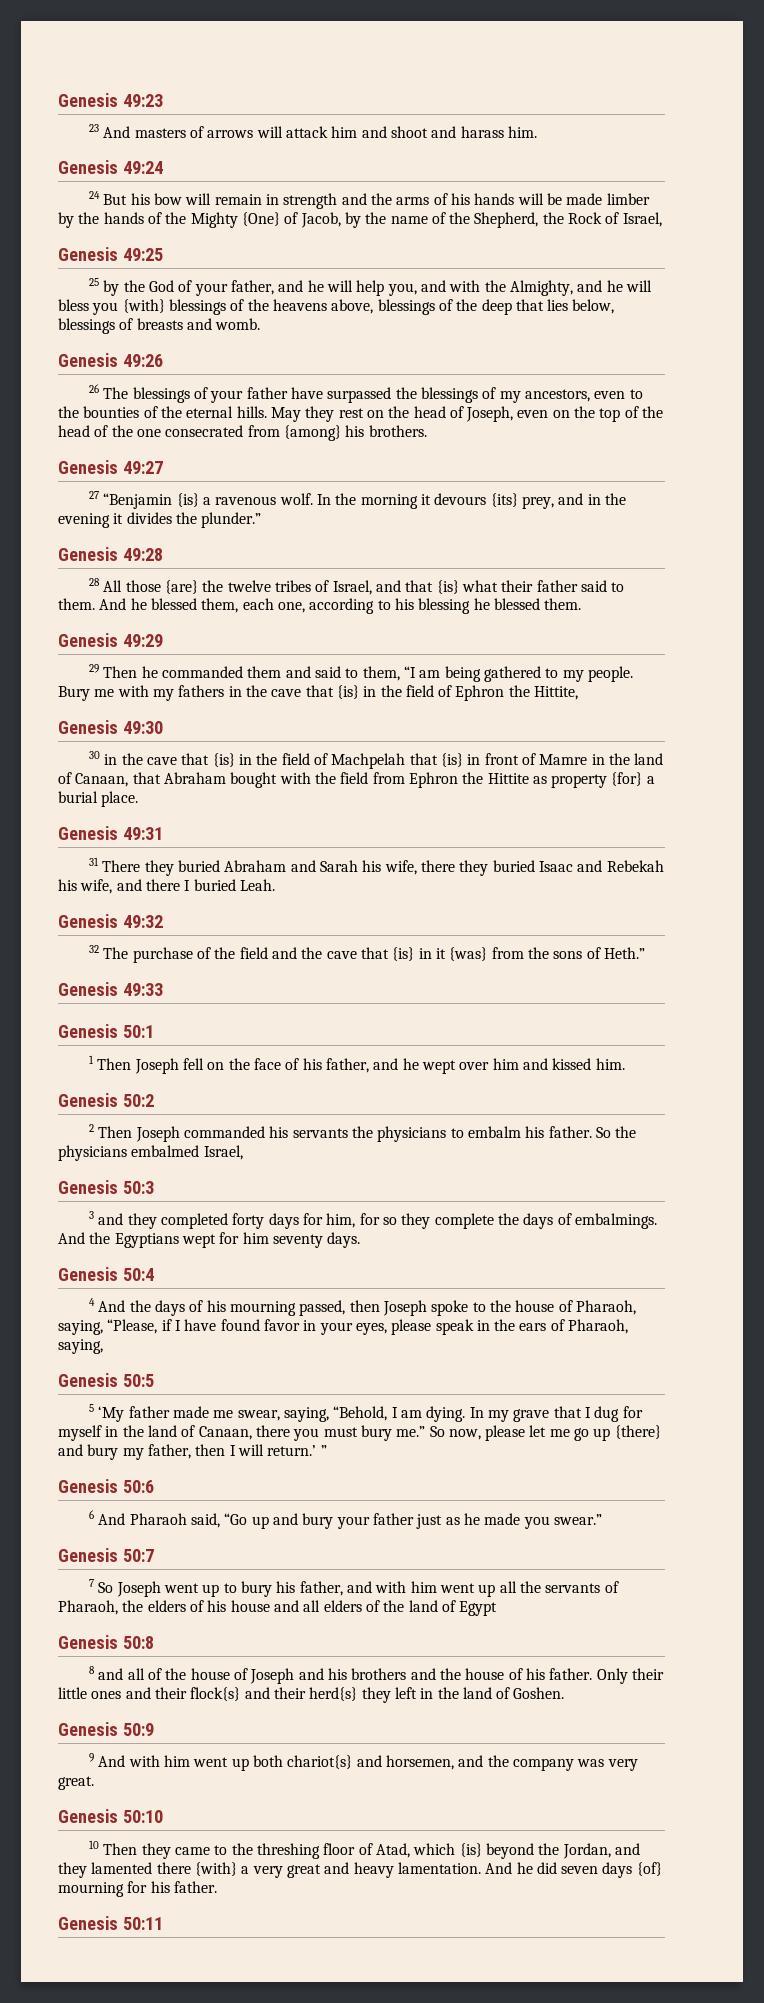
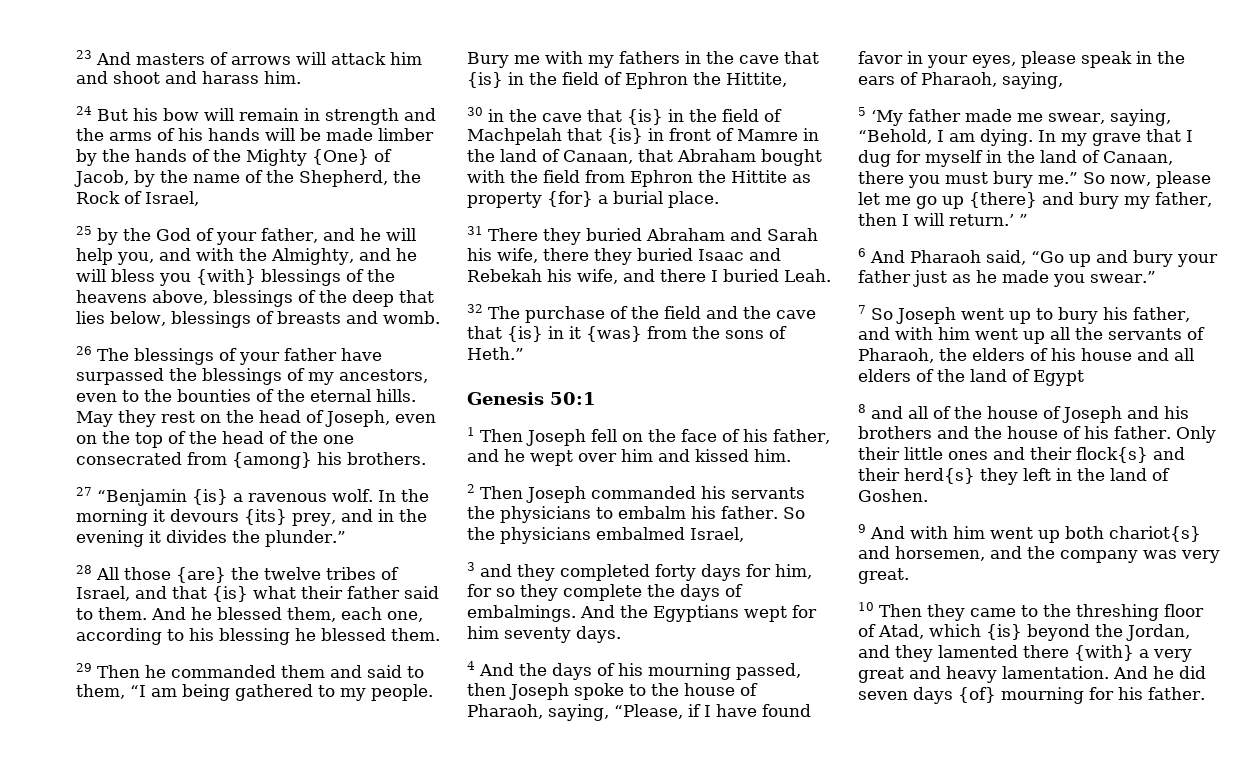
- Genesis 49:23
- Genesis 49:24
- Genesis 49:25
- Genesis 49:26
- Genesis 49:27
- Genesis 49:28
- Genesis 49:29
- Genesis 49:30
- Genesis 49:31
- Genesis 49:32
- Genesis 49:33
- Genesis 50:2
- Genesis 50:3
- Genesis 50:4
- Genesis 50:5
- Genesis 50:6
- Genesis 50:7
- Genesis 50:8
- Genesis 50:9
- Genesis 50:10
- Genesis 50:11

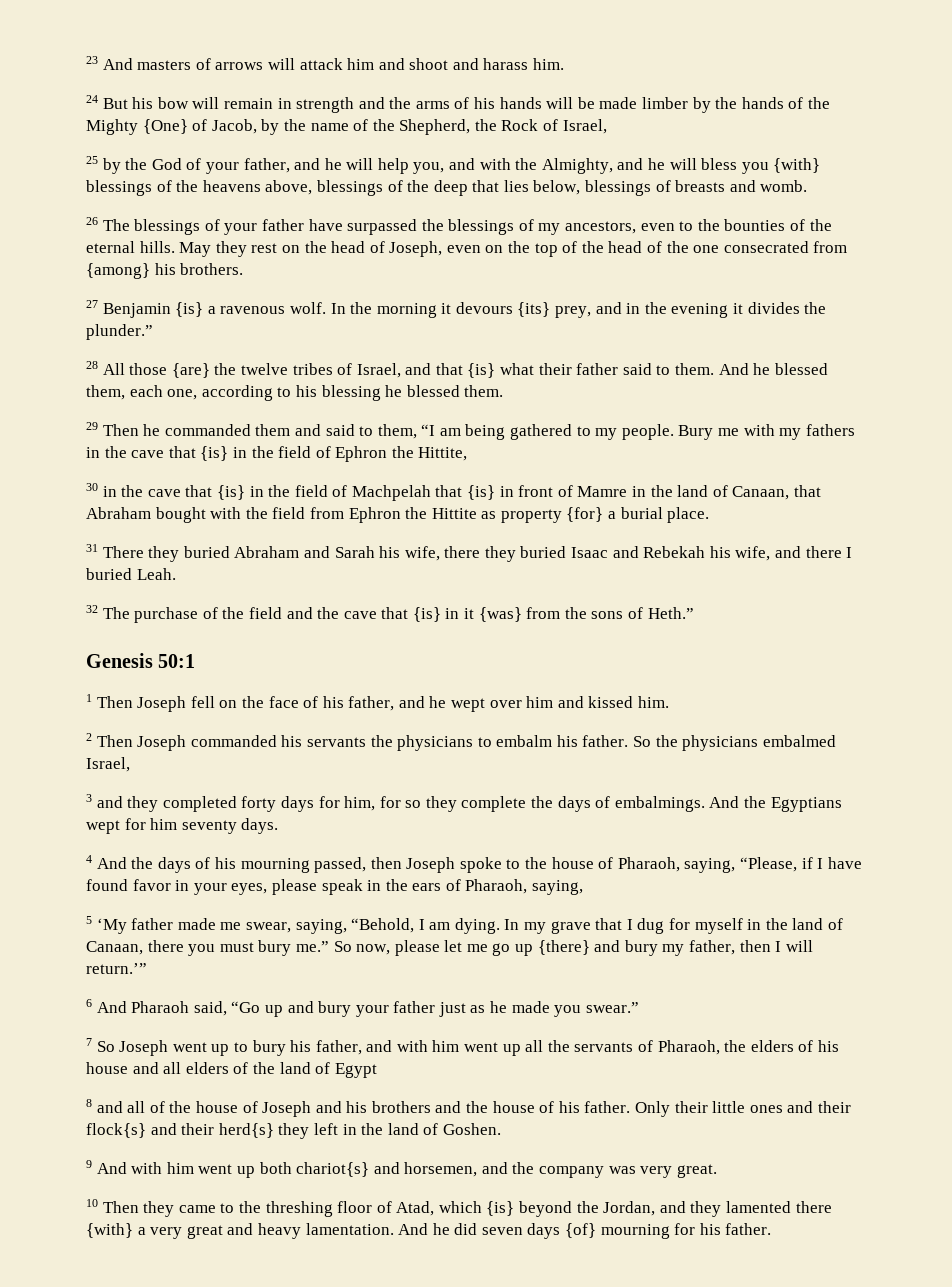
- 27 “Benjamin {is} a ravenous wolf.
+ 27 Benjamin {is} a ravenous wolf.
- So now, please let me go up {there} and bury my father, then I will return.’ ”
+ So now, please let me go up {there} and bury my father, then I will return.’”

